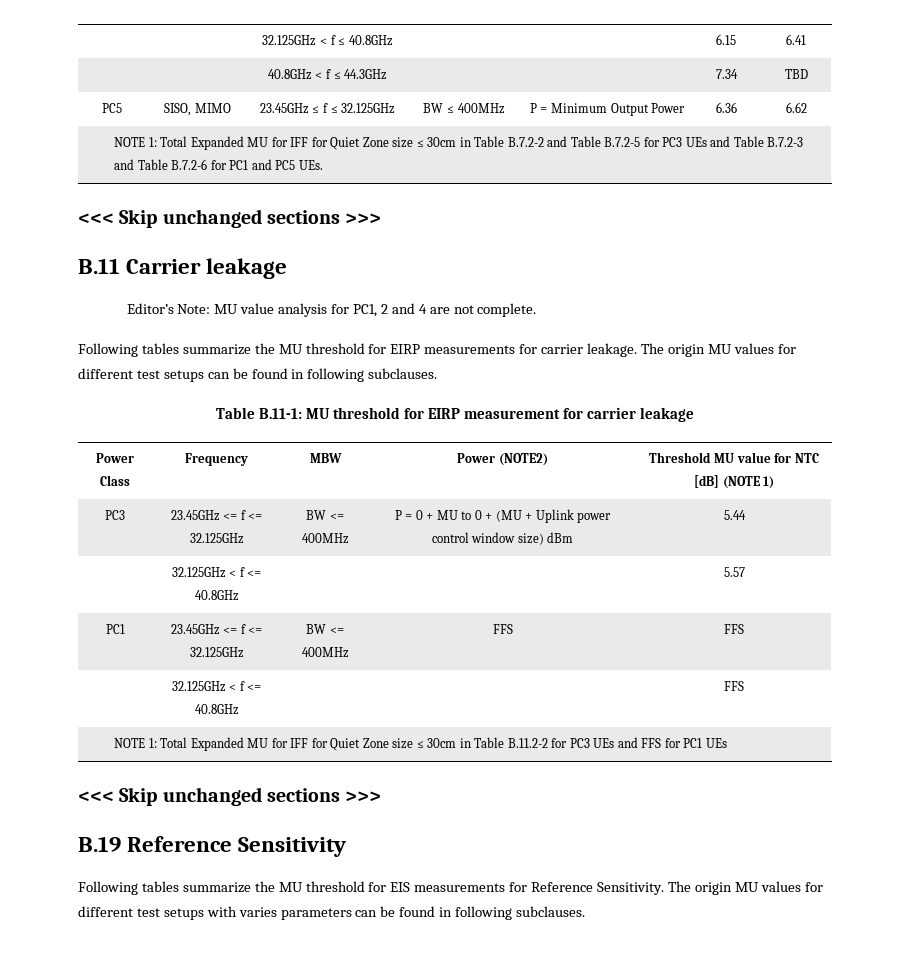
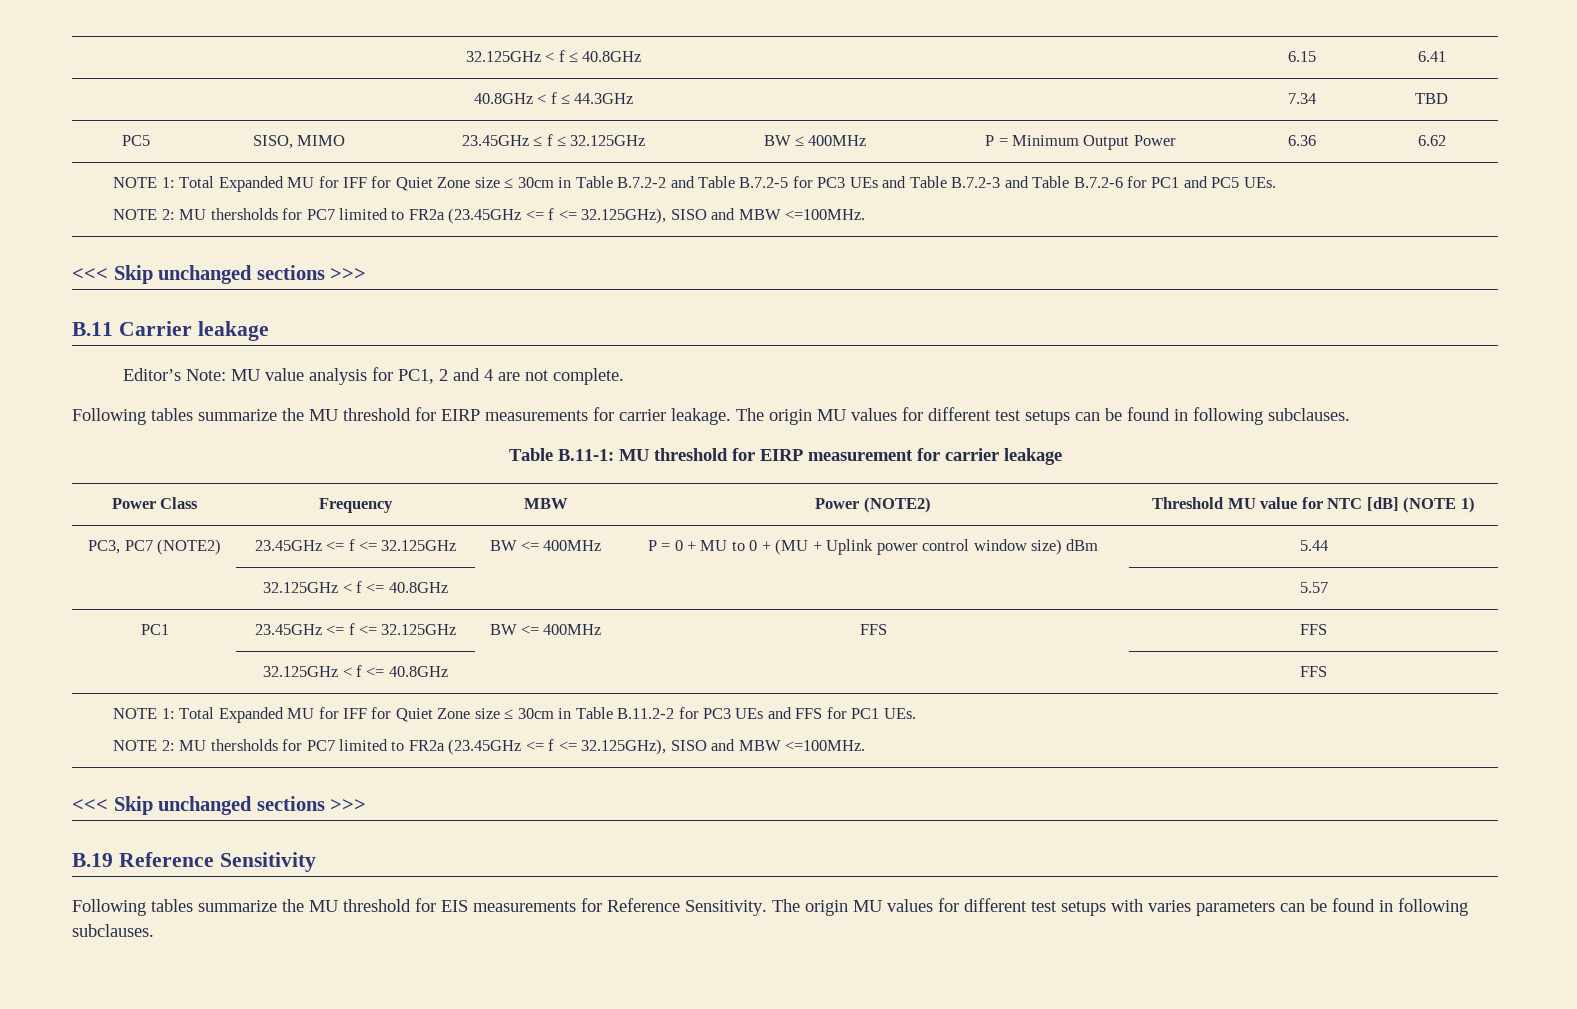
  NOTE 1: Total Expanded MU for IFF for Quiet Zone size ≤ 30cm in Table B.7.2-2 and Table B.7.2-5 for PC3 UEs and Table B.7.2-3 and Table B.7.2-6 for PC1 and PC5 UEs.
+ NOTE 2: MU thersholds for PC7 limited to FR2a (23.45GHz <= f <= 32.125GHz), SISO and MBW <=100MHz.
- PC3 | 23.45GHz <= f <= 32.125GHz | BW <= 400MHz | P = 0 + MU to 0 + (MU + Uplink power control window size) dBm | 5.44
+ PC3, PC7 (NOTE2) | 23.45GHz <= f <= 32.125GHz | BW <= 400MHz | P = 0 + MU to 0 + (MU + Uplink power control window size) dBm | 5.44
- NOTE 1: Total Expanded MU for IFF for Quiet Zone size ≤ 30cm in Table B.11.2-2 for PC3 UEs and FFS for PC1 UEs
+ NOTE 1: Total Expanded MU for IFF for Quiet Zone size ≤ 30cm in Table B.11.2-2 for PC3 UEs and FFS for PC1 UEs.
+ NOTE 2: MU thersholds for PC7 limited to FR2a (23.45GHz <= f <= 32.125GHz), SISO and MBW <=100MHz.

